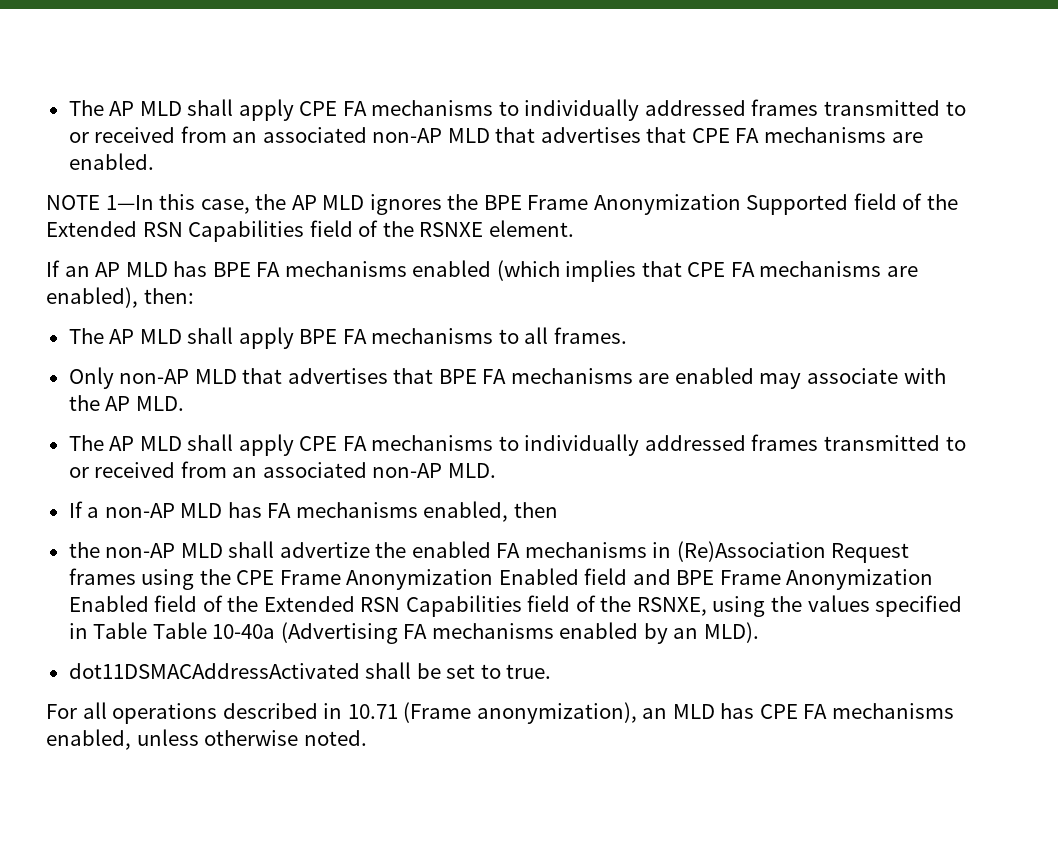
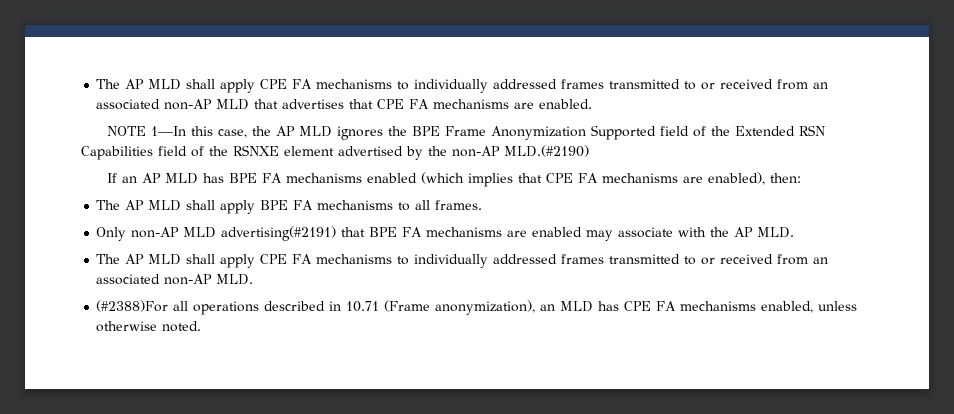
- NOTE 1—In this case, the AP MLD ignores the BPE Frame Anonymization Supported field of the Extended RSN Capabilities field of the RSNXE element.
+ NOTE 1—In this case, the AP MLD ignores the BPE Frame Anonymization Supported field of the Extended RSN Capabilities field of the RSNXE element advertised by the non-AP MLD.(#2190)
- Only non-AP MLD that advertises that BPE FA mechanisms are enabled may associate with the AP MLD.
+ Only non-AP MLD advertising(#2191) that BPE FA mechanisms are enabled may associate with the AP MLD.
- If a non-AP MLD has FA mechanisms enabled, then
- the non-AP MLD shall advertize the enabled FA mechanisms in (Re)Association Request frames using the CPE Frame Anonymization Enabled field and BPE Frame Anonymization Enabled field of the Extended RSN Capabilities field of the RSNXE, using the values specified in Table Table 10-40a (Advertising FA mechanisms enabled by an MLD).
- dot11DSMACAddressActivated shall be set to true.
- For all operations described in 10.71 (Frame anonymization), an MLD has CPE FA mechanisms enabled, unless otherwise noted.
+ (#2388)For all operations described in 10.71 (Frame anonymization), an MLD has CPE FA mechanisms enabled, unless otherwise noted.

